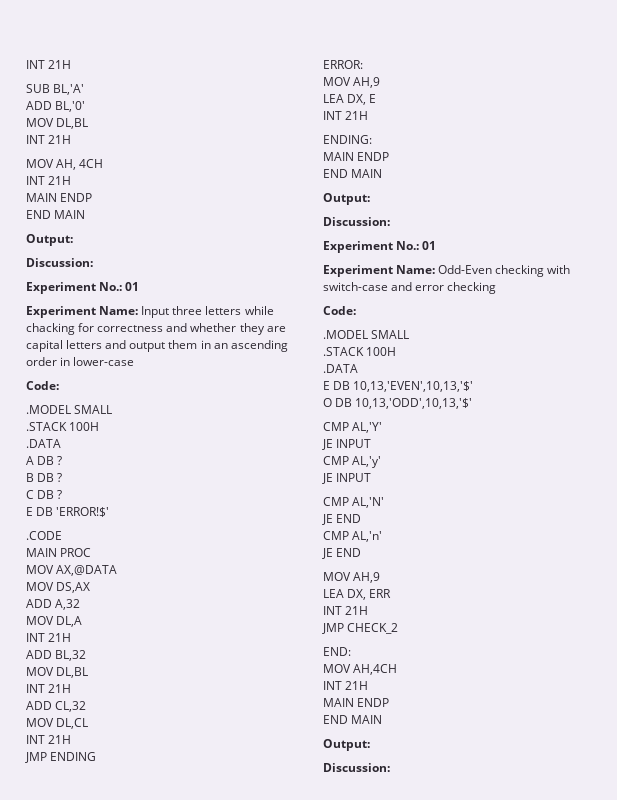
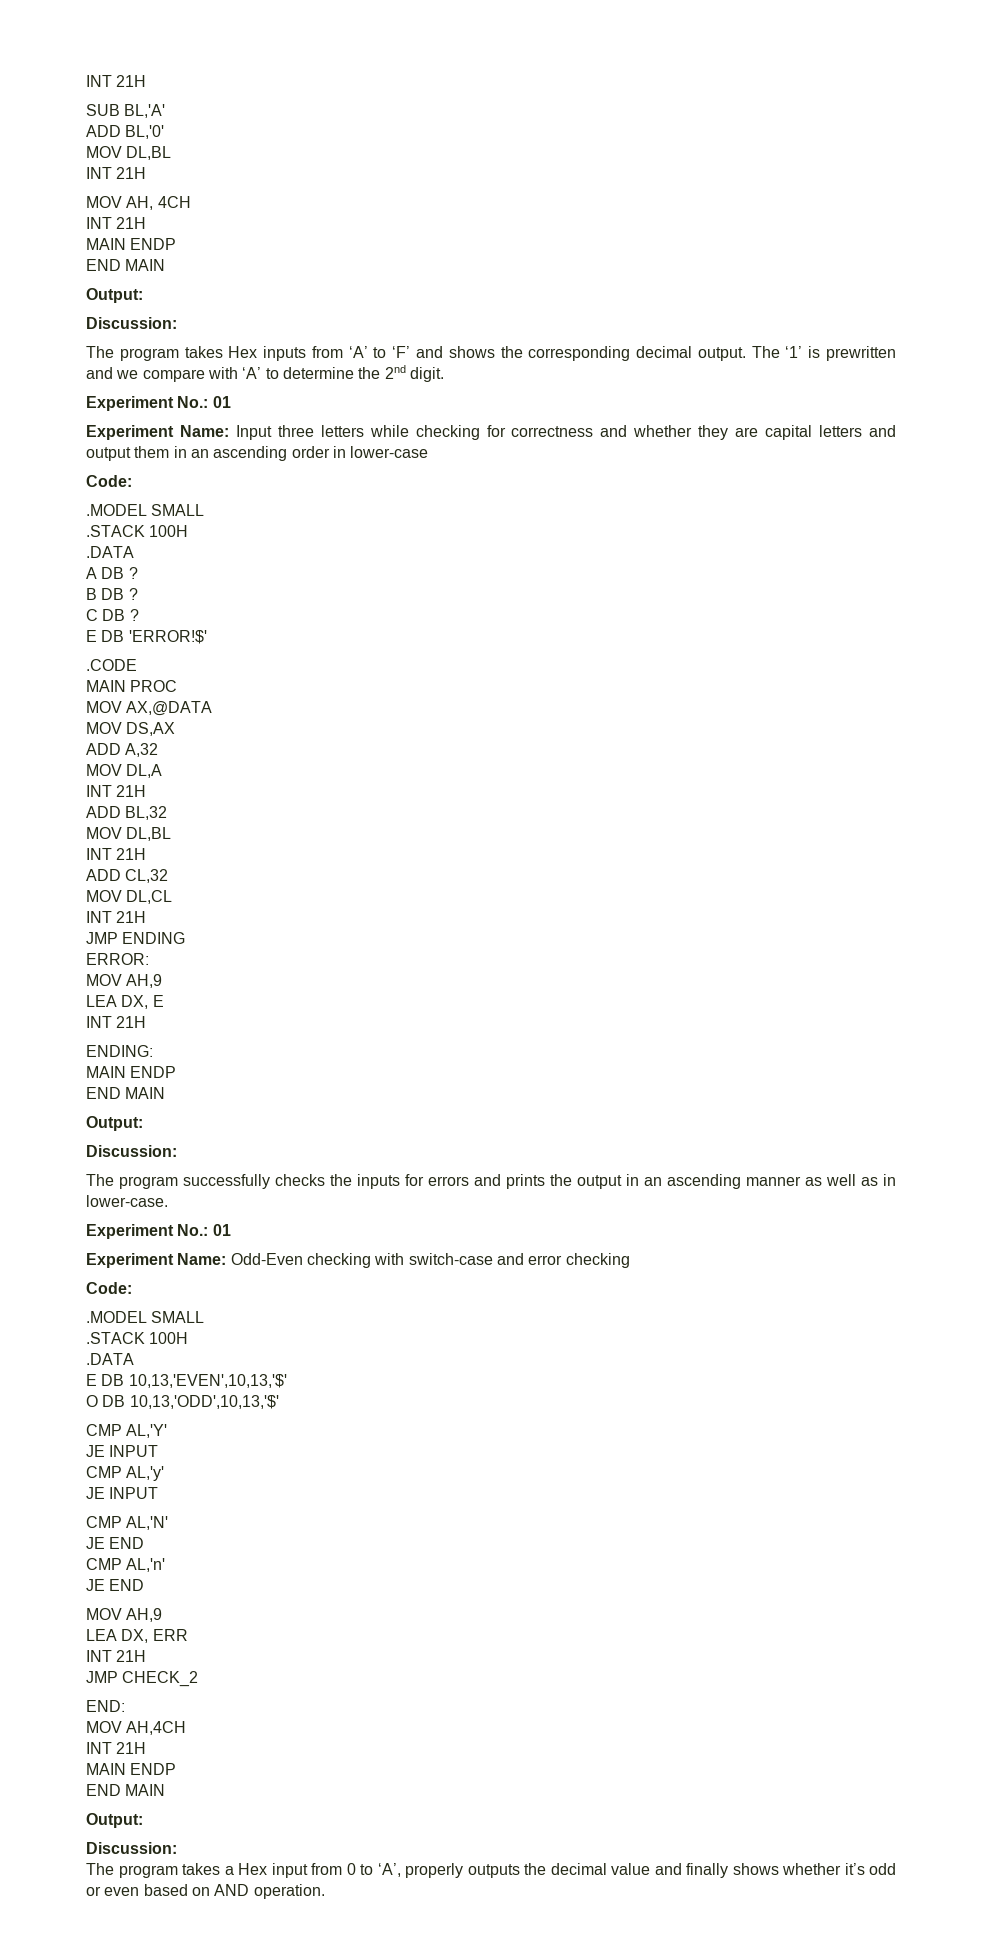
+ The program takes Hex inputs from ‘A’ to ‘F’ and shows the corresponding decimal output. The ‘1’ is prewritten and we compare with ‘A’ to determine the 2nd digit.
- Experiment Name: Input three letters while chacking for correctness and whether they are capital letters and output them in an ascending order in lower-case
+ Experiment Name: Input three letters while checking for correctness and whether they are capital letters and output them in an ascending order in lower-case
+ The program successfully checks the inputs for errors and prints the output in an ascending manner as well as in lower-case.
+ The program takes a Hex input from 0 to ‘A’, properly outputs the decimal value and finally shows whether it’s odd or even based on AND operation.

